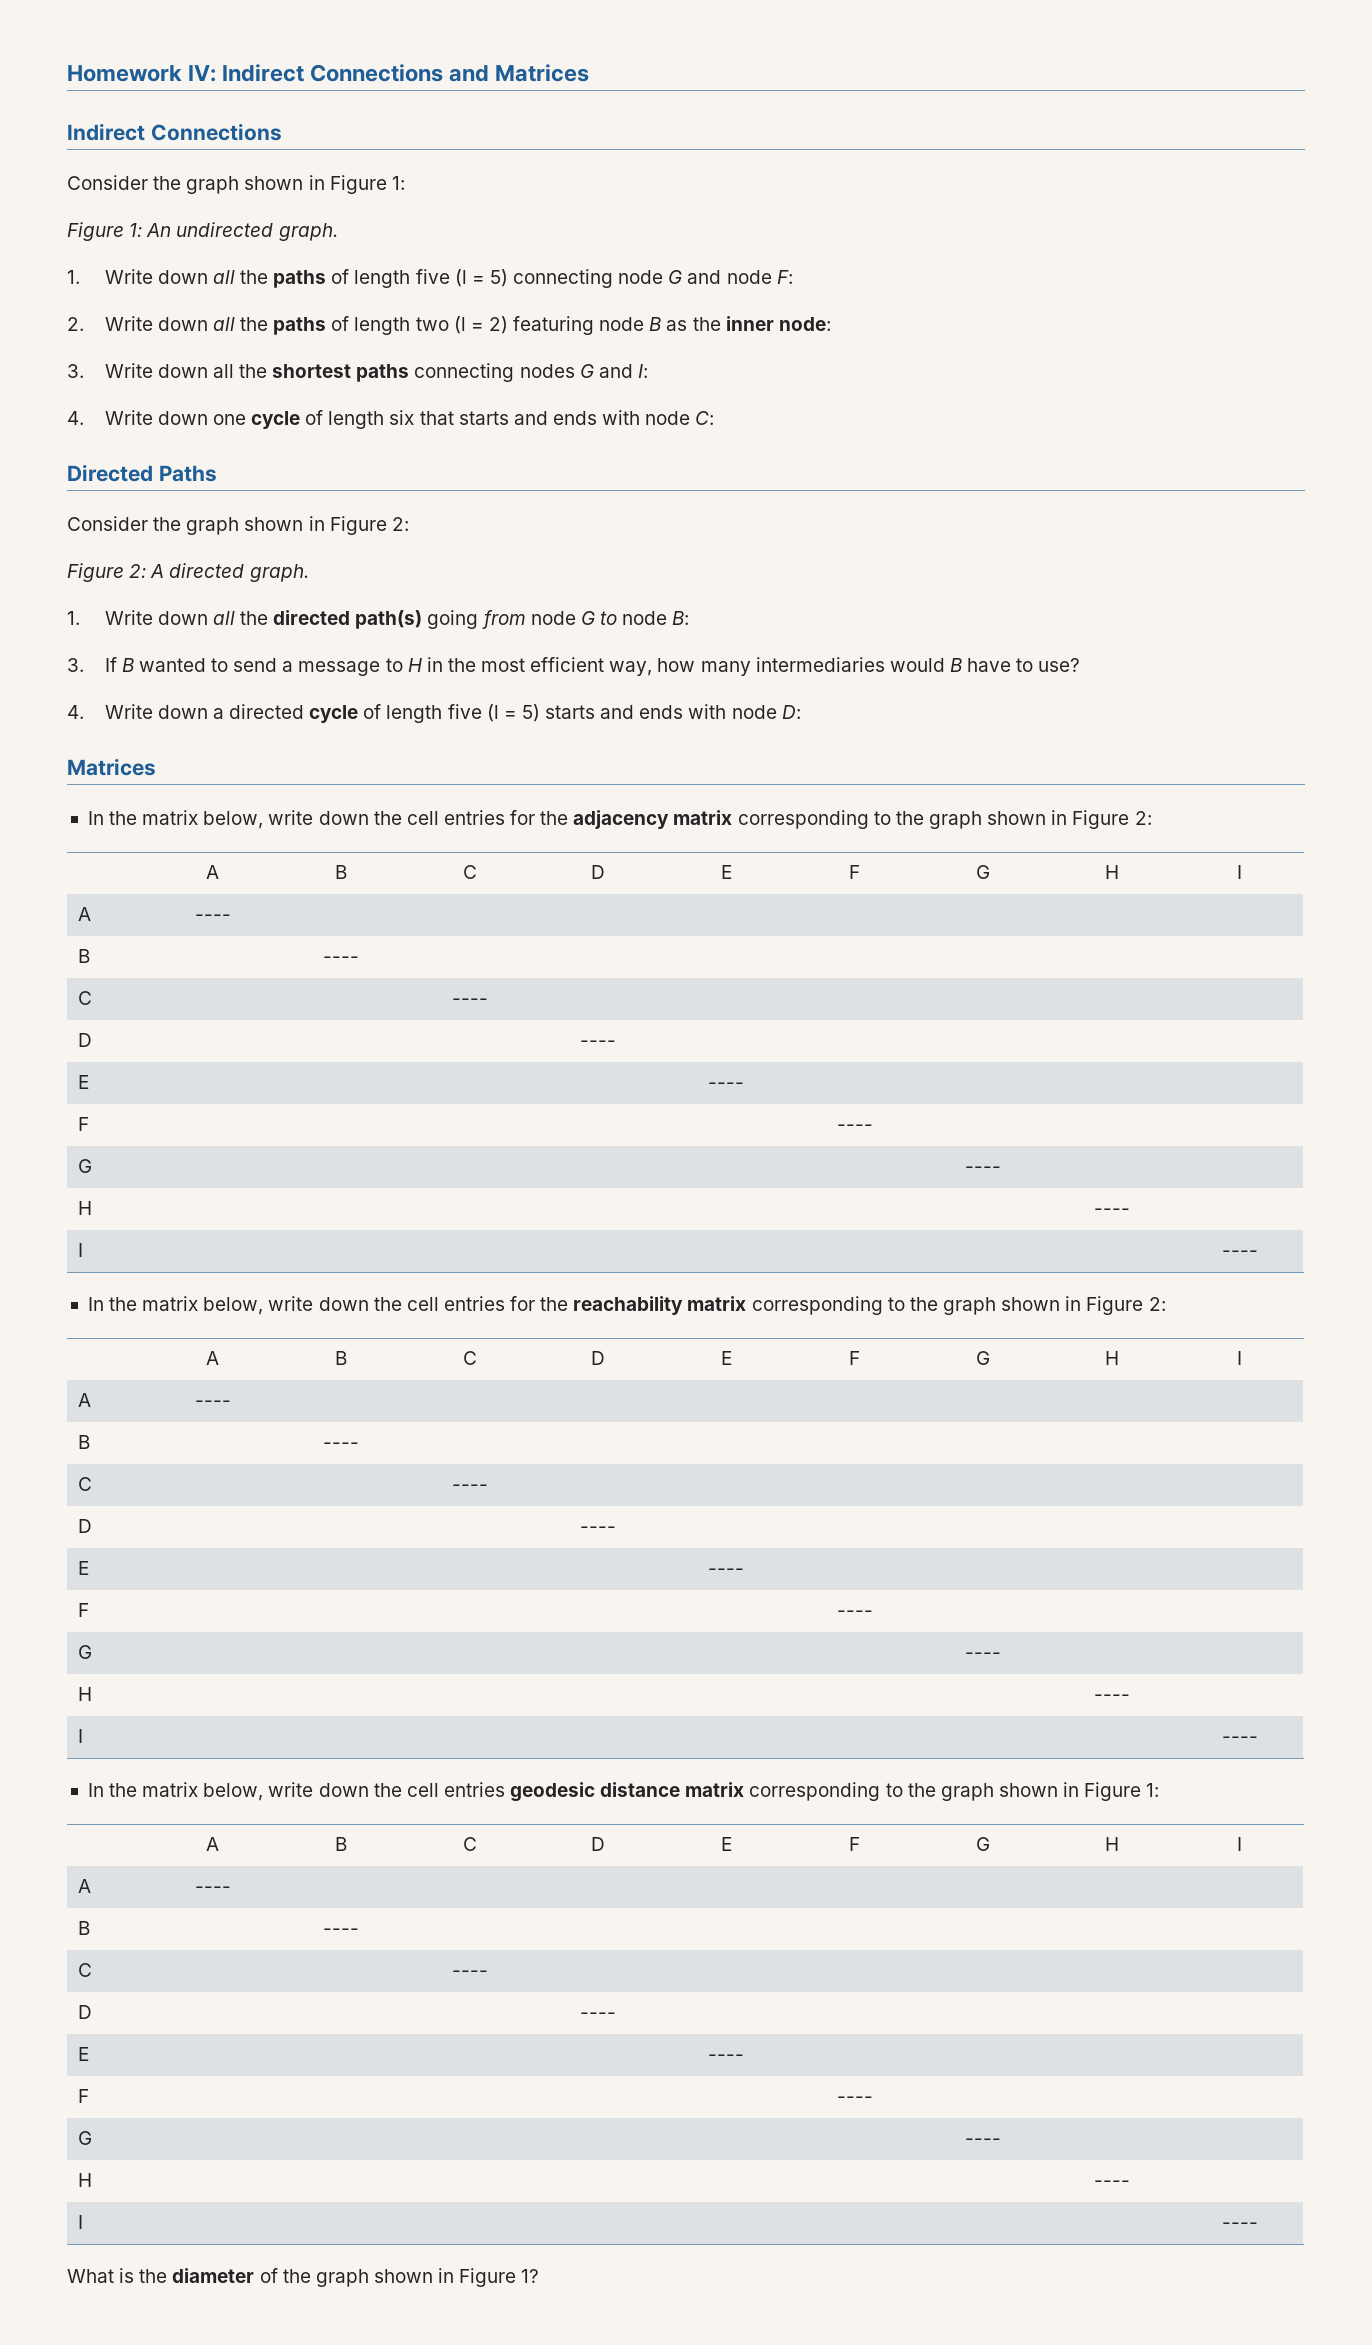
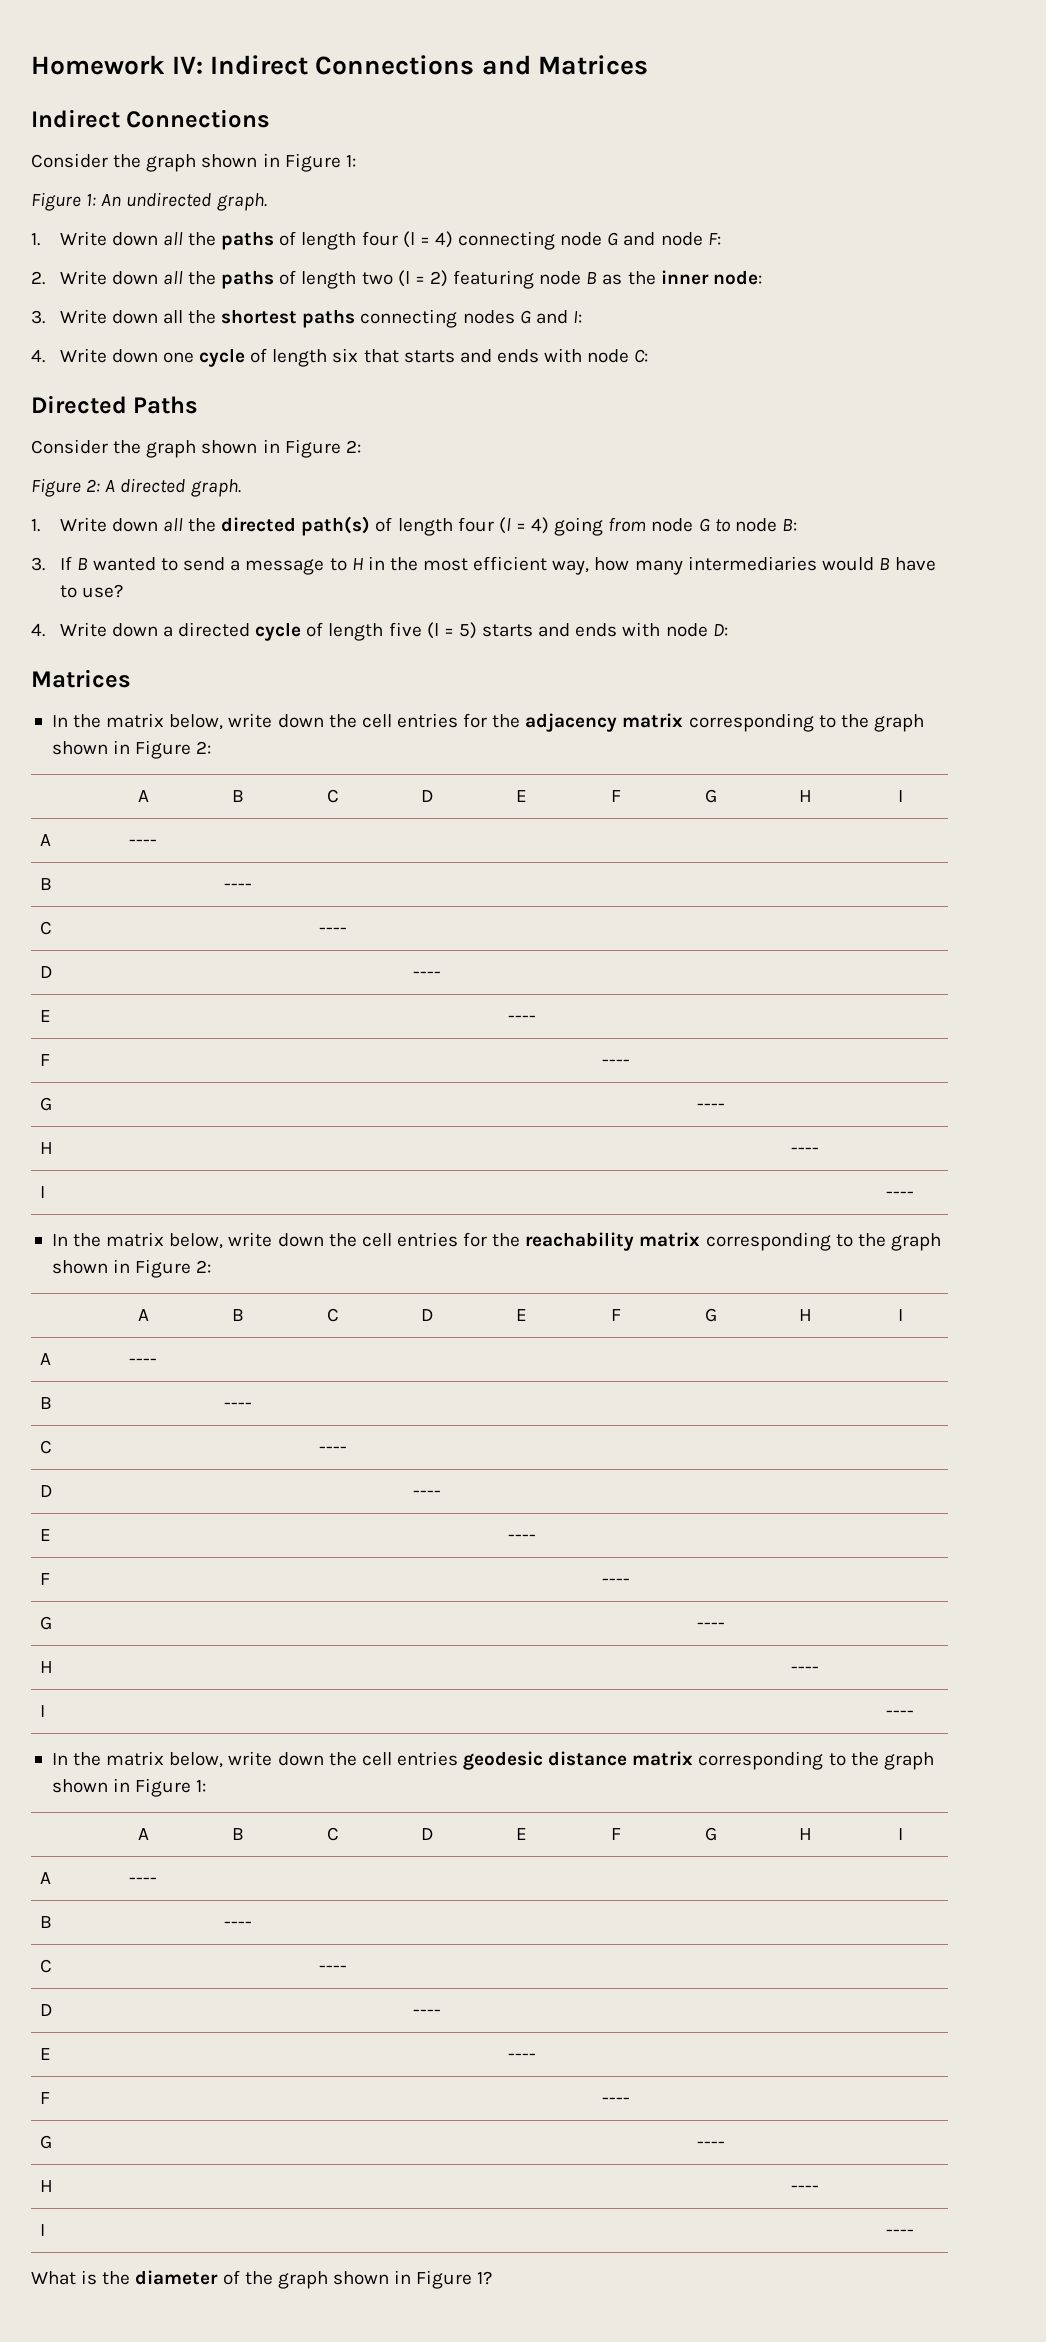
- 1. Write down all the paths of length five (l = 5) connecting node G and node F:
+ 1. Write down all the paths of length four (l = 4) connecting node G and node F:
- 1. Write down all the directed path(s) going from node G to node B:
+ 1. Write down all the directed path(s) of length four (l = 4) going from node G to node B:

